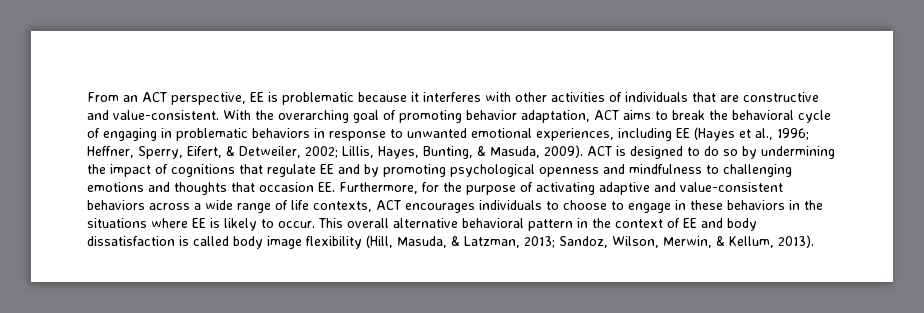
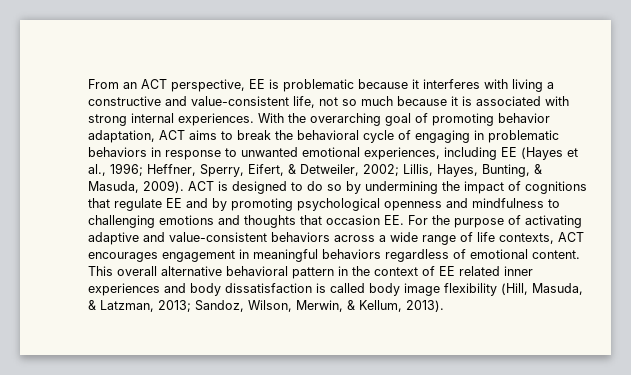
- From an ACT perspective, EE is problematic because it interferes with other activities of individuals that are constructive and value-consistent.
+ From an ACT perspective, EE is problematic because it interferes with living a constructive and value-consistent life, not so much because it is associated with strong internal experiences.
- ACT is designed to do so by undermining the impact of cognitions that regulate EE and by promoting psychological openness and mindfulness to challenging emotions and thoughts that occasion EE. Furthermore, for the purpose of activating adaptive and value-consistent behaviors across a wide range of life contexts, ACT encourages individuals to choose to engage in these behaviors in the situations where EE is likely to occur.
+ ACT is designed to do so by undermining the impact of cognitions that regulate EE and by promoting psychological openness and mindfulness to challenging emotions and thoughts that occasion EE. For the purpose of activating adaptive and value-consistent behaviors across a wide range of life contexts, ACT encourages engagement in meaningful behaviors regardless of emotional content.
- This overall alternative behavioral pattern in the context of EE and body dissatisfaction is called body image flexibility (Hill, Masuda, & Latzman, 2013; Sandoz, Wilson, Merwin, & Kellum, 2013).
+ This overall alternative behavioral pattern in the context of EE related inner experiences and body dissatisfaction is called body image flexibility (Hill, Masuda, & Latzman, 2013; Sandoz, Wilson, Merwin, & Kellum, 2013).

